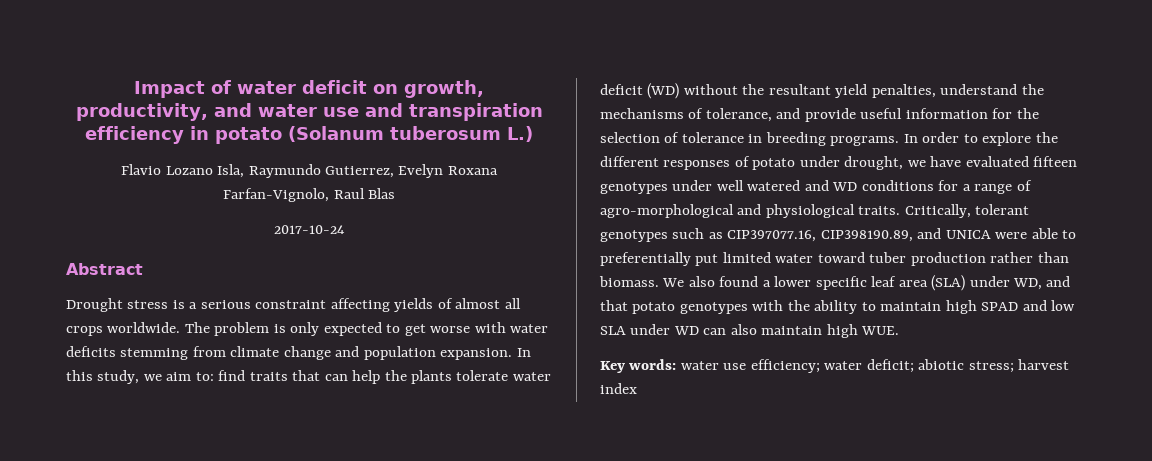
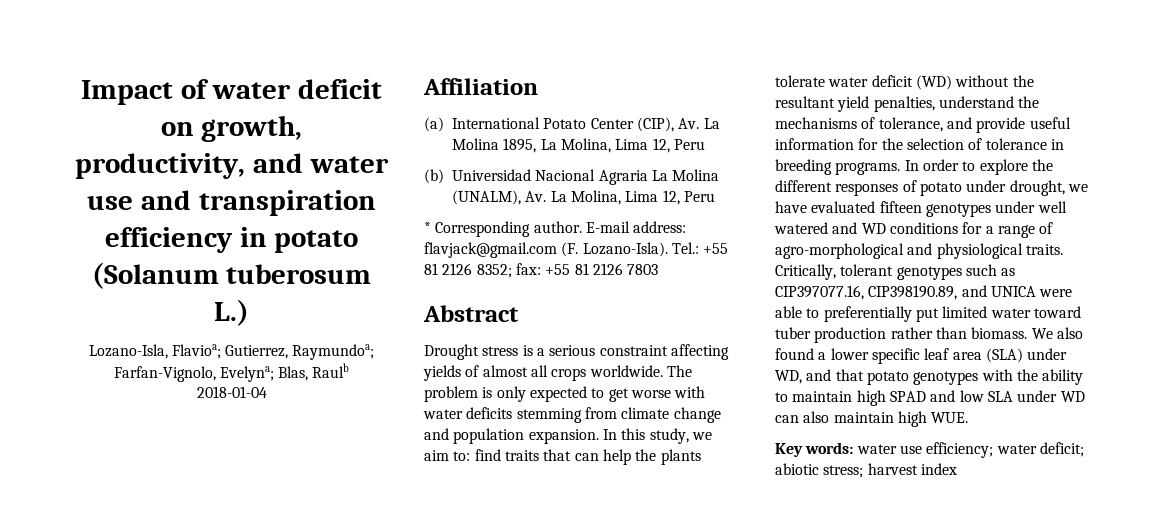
- Flavio Lozano Isla, Raymundo Gutierrez, Evelyn Roxana Farfan-Vignolo, Raul Blas
- 2017-10-24
+ Lozano-Isla, Flavioa; Gutierrez, Raymundoa; Farfan-Vignolo, Evelyna; Blas, Raulb
+ 2018-01-04
+ Affiliation
+ (a) International Potato Center (CIP), Av. La Molina 1895, La Molina, Lima 12, Peru
+ (b) Universidad Nacional Agraria La Molina (UNALM), Av. La Molina, Lima 12, Peru
+ * Corresponding author. E-mail address: flavjack@gmail.com (F. Lozano-Isla). Tel.: +55 81 2126 8352; fax: +55 81 2126 7803

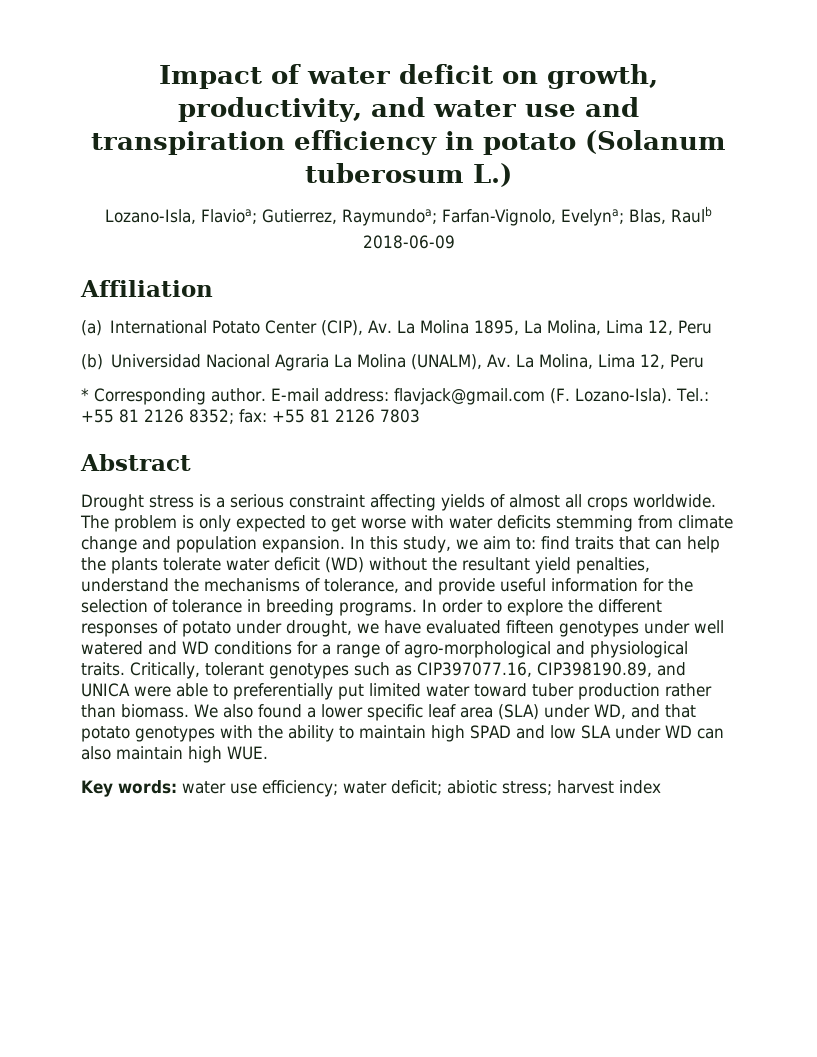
- 2018-01-04
+ 2018-06-09

